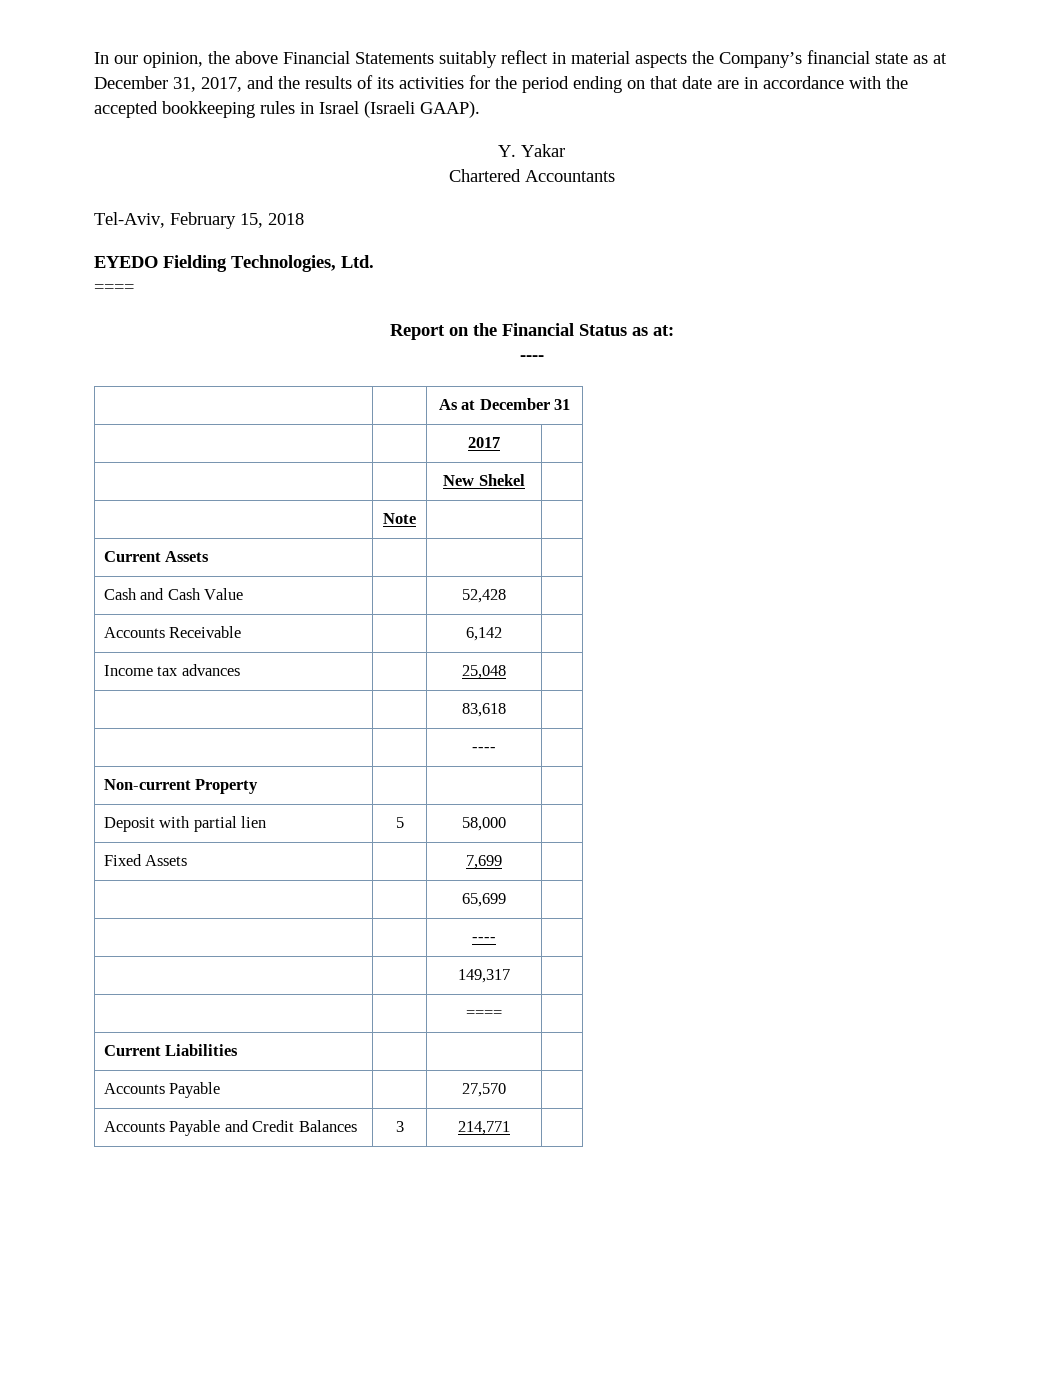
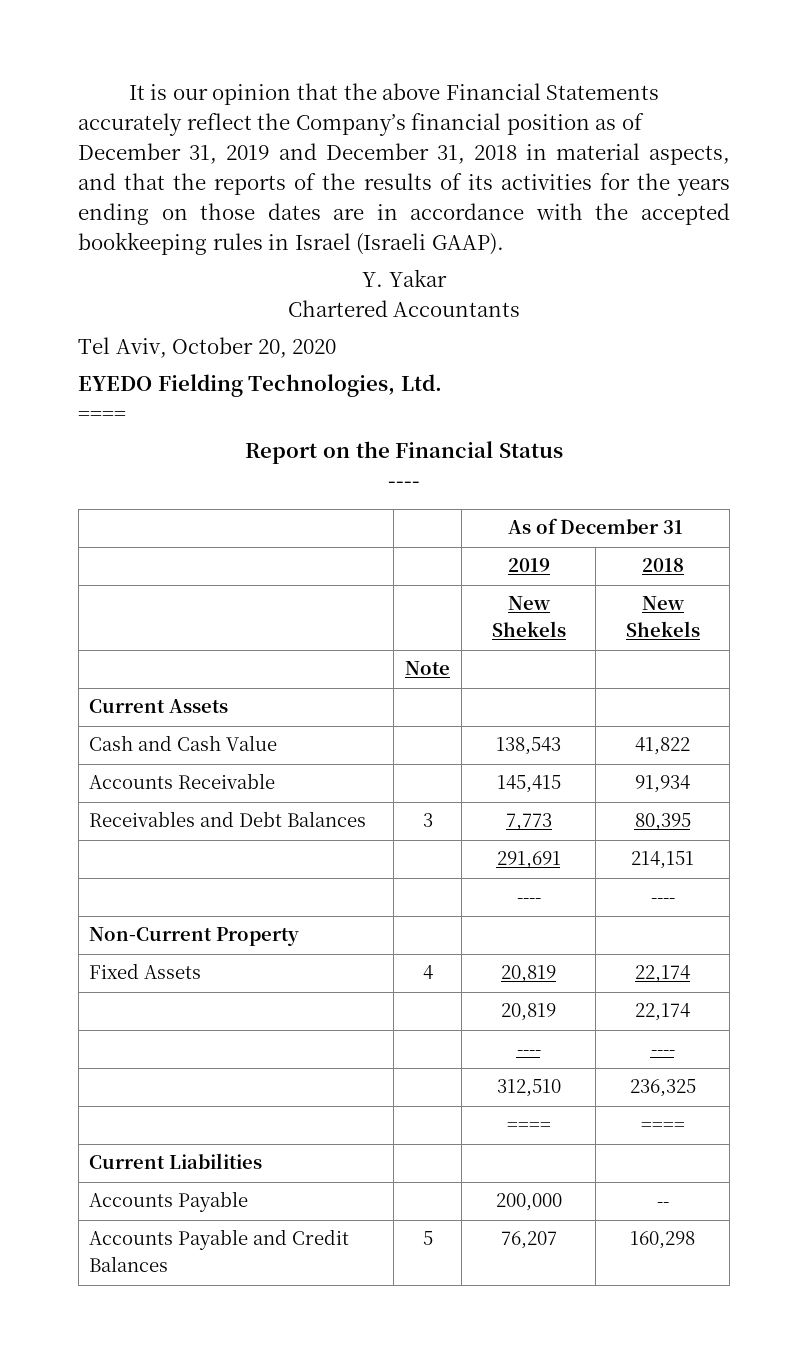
- In our opinion, the above Financial Statements suitably reflect in material aspects the Company’s financial state as at December 31, 2017, and the results of its activities for the period ending on that date are in accordance with the accepted bookkeeping rules in Israel (Israeli GAAP).
+ It is our opinion that the above Financial Statements accurately reflect the Company’s financial position as of December 31, 2019 and December 31, 2018 in material aspects, and that the reports of the results of its activities for the years ending on those dates are in accordance with the accepted bookkeeping rules in Israel (Israeli GAAP).
- Tel-Aviv, February 15, 2018
+ Tel Aviv, October 20, 2020
- Report on the Financial Status as at:
+ Report on the Financial Status
- | | As at December 31
+ | | As of December 31
- | | 2017 |
- | | New Shekel |
+ | | 2019 | 2018
+ | | New Shekels | New Shekels
- Cash and Cash Value | | 52,428 |
+ Cash and Cash Value | | 138,543 | 41,822
- Accounts Receivable | | 6,142 |
- Income tax advances | | 25,048 |
- | | 83,618 |
- | | ---- |
- Non-current Property | | |
+ Accounts Receivable | | 145,415 | 91,934
+ Receivables and Debt Balances | 3 | 7,773 | 80,395
+ | | 291,691 | 214,151
+ | | ---- | ----
+ Non-Current Property | | |
- Deposit with partial lien | 5 | 58,000 |
- Fixed Assets | | 7,699 |
- | | 65,699 |
- | | ---- |
- | | 149,317 |
+ Fixed Assets | 4 | 20,819 | 22,174
+ | | 20,819 | 22,174
+ | | ---- | ----
+ | | 312,510 | 236,325
- | | ==== |
+ | | ==== | ====
- Accounts Payable | | 27,570 |
+ Accounts Payable | | 200,000 | --
- Accounts Payable and Credit Balances | 3 | 214,771 |
+ Accounts Payable and Credit Balances | 5 | 76,207 | 160,298

